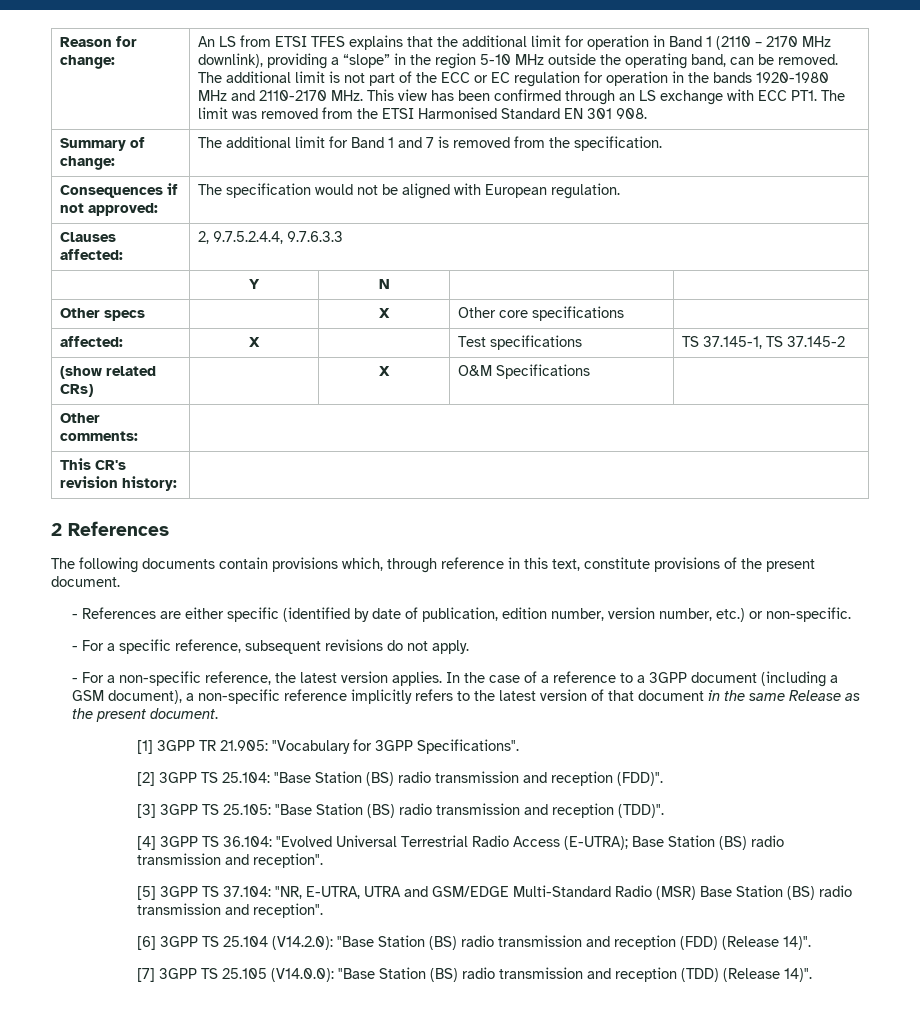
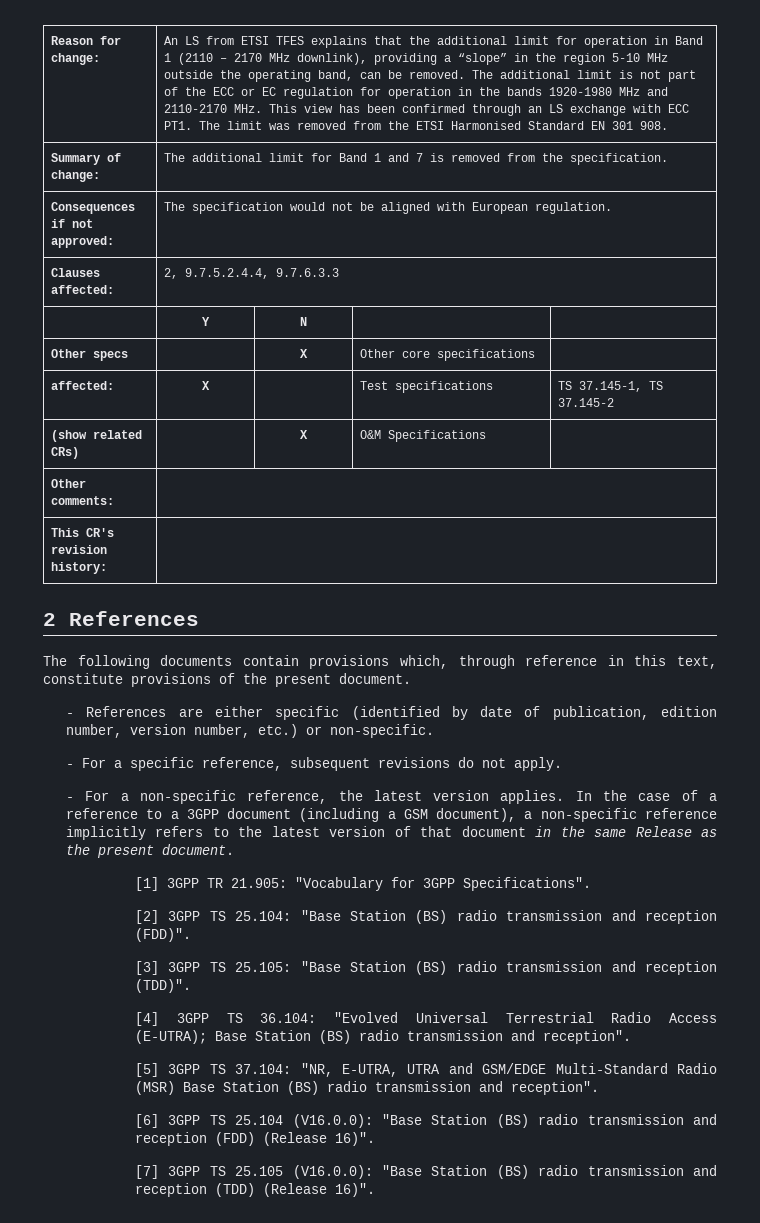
- [6] 3GPP TS 25.104 (V14.2.0): "Base Station (BS) radio transmission and reception (FDD) (Release 14)".
+ [6] 3GPP TS 25.104 (V16.0.0): "Base Station (BS) radio transmission and reception (FDD) (Release 16)".
- [7] 3GPP TS 25.105 (V14.0.0): "Base Station (BS) radio transmission and reception (TDD) (Release 14)".
+ [7] 3GPP TS 25.105 (V16.0.0): "Base Station (BS) radio transmission and reception (TDD) (Release 16)".

